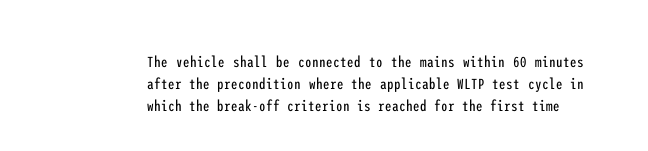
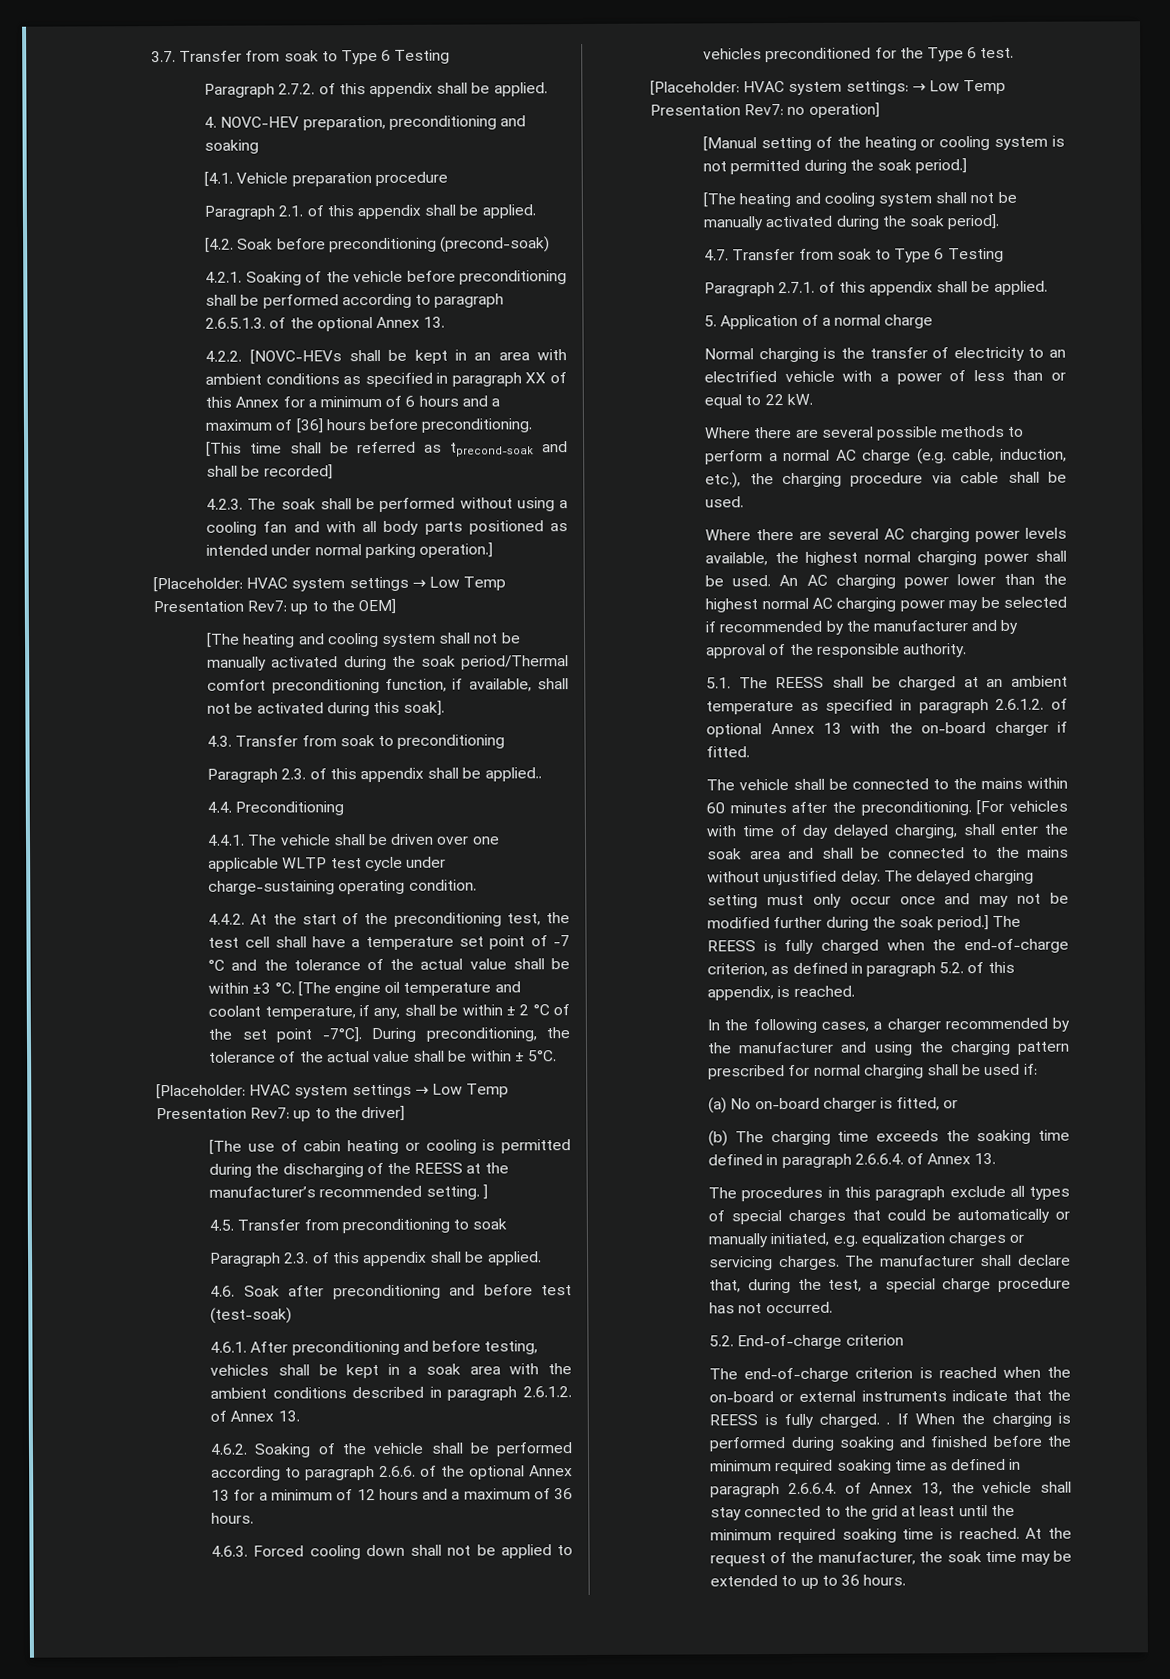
+ 3.7. Transfer from soak to Type 6 Testing
+ Paragraph 2.7.2. of this appendix shall be applied.
+ 4. NOVC-HEV preparation, preconditioning and soaking
+ [4.1. Vehicle preparation procedure
+ Paragraph 2.1. of this appendix shall be applied.
+ [4.2. Soak before preconditioning (precond-soak)
+ 4.2.1. Soaking of the vehicle before preconditioning shall be performed according to paragraph 2.6.5.1.3. of the optional Annex 13.
+ 4.2.2. [NOVC-HEVs shall be kept in an area with ambient conditions as specified in paragraph XX of this Annex for a minimum of 6 hours and a maximum of [36] hours before preconditioning. [This time shall be referred as tprecond-soak and shall be recorded]
+ 4.2.3. The soak shall be performed without using a cooling fan and with all body parts positioned as intended under normal parking operation.]
+ [Placeholder: HVAC system settings → Low Temp Presentation Rev7: up to the OEM]
+ [The heating and cooling system shall not be manually activated during the soak period/Thermal comfort preconditioning function, if available, shall not be activated during this soak].
+ 4.3. Transfer from soak to preconditioning
+ Paragraph 2.3. of this appendix shall be applied..
+ 4.4. Preconditioning
+ 4.4.1. The vehicle shall be driven over one applicable WLTP test cycle under charge-sustaining operating condition.
+ 4.4.2. At the start of the preconditioning test, the test cell shall have a temperature set point of -7 °C and the tolerance of the actual value shall be within ±3 °C. [The engine oil temperature and coolant temperature, if any, shall be within ± 2 °C of the set point -7°C]. During preconditioning, the tolerance of the actual value shall be within ± 5°C.
+ [Placeholder: HVAC system settings → Low Temp Presentation Rev7: up to the driver]
+ [The use of cabin heating or cooling is permitted during the discharging of the REESS at the manufacturer’s recommended setting. ]
+ 4.5. Transfer from preconditioning to soak
+ Paragraph 2.3. of this appendix shall be applied.
+ 4.6. Soak after preconditioning and before test (test-soak)
+ 4.6.1. After preconditioning and before testing, vehicles shall be kept in a soak area with the ambient conditions described in paragraph 2.6.1.2. of Annex 13.
+ 4.6.2. Soaking of the vehicle shall be performed according to paragraph 2.6.6. of the optional Annex 13 for a minimum of 12 hours and a maximum of 36 hours.
+ 4.6.3. Forced cooling down shall not be applied to vehicles preconditioned for the Type 6 test.
+ [Placeholder: HVAC system settings: → Low Temp Presentation Rev7: no operation]
+ [Manual setting of the heating or cooling system is not permitted during the soak period.]
+ [The heating and cooling system shall not be manually activated during the soak period].
+ 4.7. Transfer from soak to Type 6 Testing
+ Paragraph 2.7.1. of this appendix shall be applied.
+ 5. Application of a normal charge
+ Normal charging is the transfer of electricity to an electrified vehicle with a power of less than or equal to 22 kW.
+ Where there are several possible methods to perform a normal AC charge (e.g. cable, induction, etc.), the charging procedure via cable shall be used.
+ Where there are several AC charging power levels available, the highest normal charging power shall be used. An AC charging power lower than the highest normal AC charging power may be selected if recommended by the manufacturer and by approval of the responsible authority.
+ 5.1. The REESS shall be charged at an ambient temperature as specified in paragraph 2.6.1.2. of optional Annex 13 with the on-board charger if fitted.
- The vehicle shall be connected to the mains within 60 minutes after the precondition where the applicable WLTP test cycle in which the break-off criterion is reached for the first time
+ The vehicle shall be connected to the mains within 60 minutes after the preconditioning. [For vehicles with time of day delayed charging, shall enter the soak area and shall be connected to the mains without unjustified delay. The delayed charging setting must only occur once and may not be modified further during the soak period.] The REESS is fully charged when the end-of-charge criterion, as defined in paragraph 5.2. of this appendix, is reached.
+ In the following cases, a charger recommended by the manufacturer and using the charging pattern prescribed for normal charging shall be used if:
+ (a) No on-board charger is fitted, or
+ (b) The charging time exceeds the soaking time defined in paragraph 2.6.6.4. of Annex 13.
+ The procedures in this paragraph exclude all types of special charges that could be automatically or manually initiated, e.g. equalization charges or servicing charges. The manufacturer shall declare that, during the test, a special charge procedure has not occurred.
+ 5.2. End-of-charge criterion
+ The end-of-charge criterion is reached when the on-board or external instruments indicate that the REESS is fully charged. . If When the charging is performed during soaking and finished before the minimum required soaking time as defined in paragraph 2.6.6.4. of Annex 13, the vehicle shall stay connected to the grid at least until the minimum required soaking time is reached. At the request of the manufacturer, the soak time may be extended to up to 36 hours.

